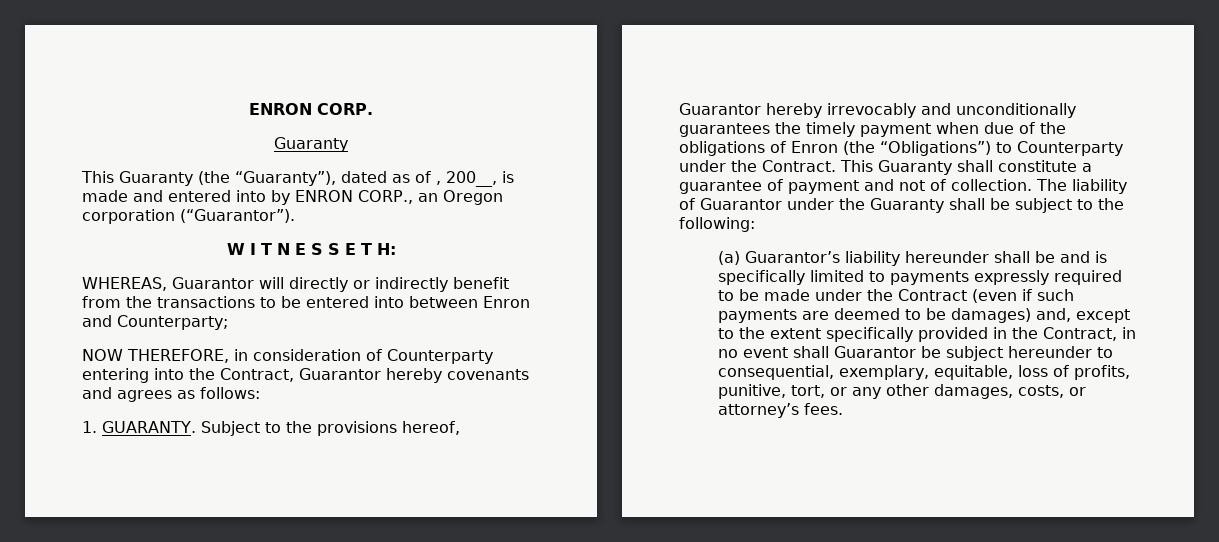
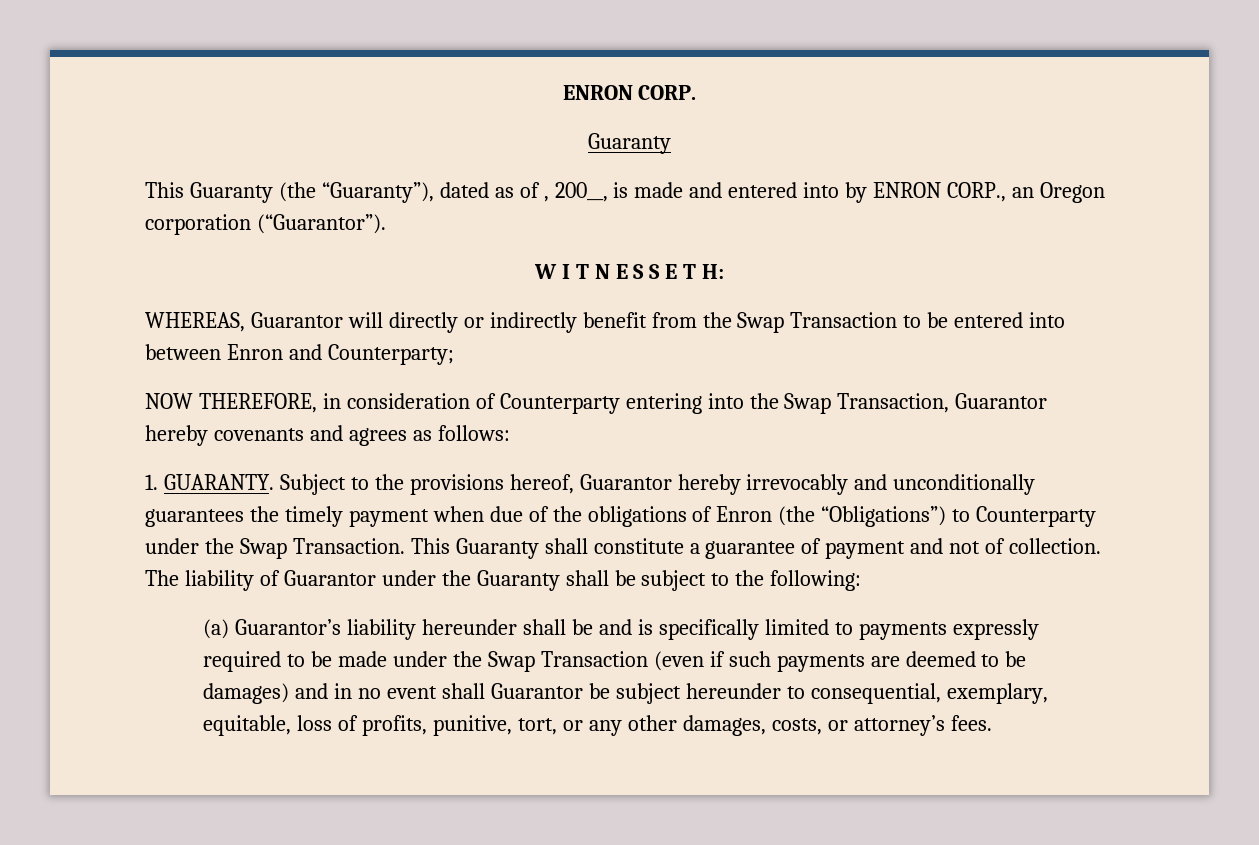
- WHEREAS, Guarantor will directly or indirectly benefit from the transactions to be entered into between Enron and Counterparty;
+ WHEREAS, Guarantor will directly or indirectly benefit from the Swap Transaction to be entered into between Enron and Counterparty;
- NOW THEREFORE, in consideration of Counterparty entering into the Contract, Guarantor hereby covenants and agrees as follows:
+ NOW THEREFORE, in consideration of Counterparty entering into the Swap Transaction, Guarantor hereby covenants and agrees as follows:
- Subject to the provisions hereof, Guarantor hereby irrevocably and unconditionally guarantees the timely payment when due of the obligations of Enron (the “Obligations”) to Counterparty under the Contract.
+ Subject to the provisions hereof, Guarantor hereby irrevocably and unconditionally guarantees the timely payment when due of the obligations of Enron (the “Obligations”) to Counterparty under the Swap Transaction.
- (a) Guarantor’s liability hereunder shall be and is specifically limited to payments expressly required to be made under the Contract (even if such payments are deemed to be damages) and, except to the extent specifically provided in the Contract, in no event shall Guarantor be subject hereunder to consequential, exemplary, equitable, loss of profits, punitive, tort, or any other damages, costs, or attorney’s fees.
+ (a) Guarantor’s liability hereunder shall be and is specifically limited to payments expressly required to be made under the Swap Transaction (even if such payments are deemed to be damages) and in no event shall Guarantor be subject hereunder to consequential, exemplary, equitable, loss of profits, punitive, tort, or any other damages, costs, or attorney’s fees.

